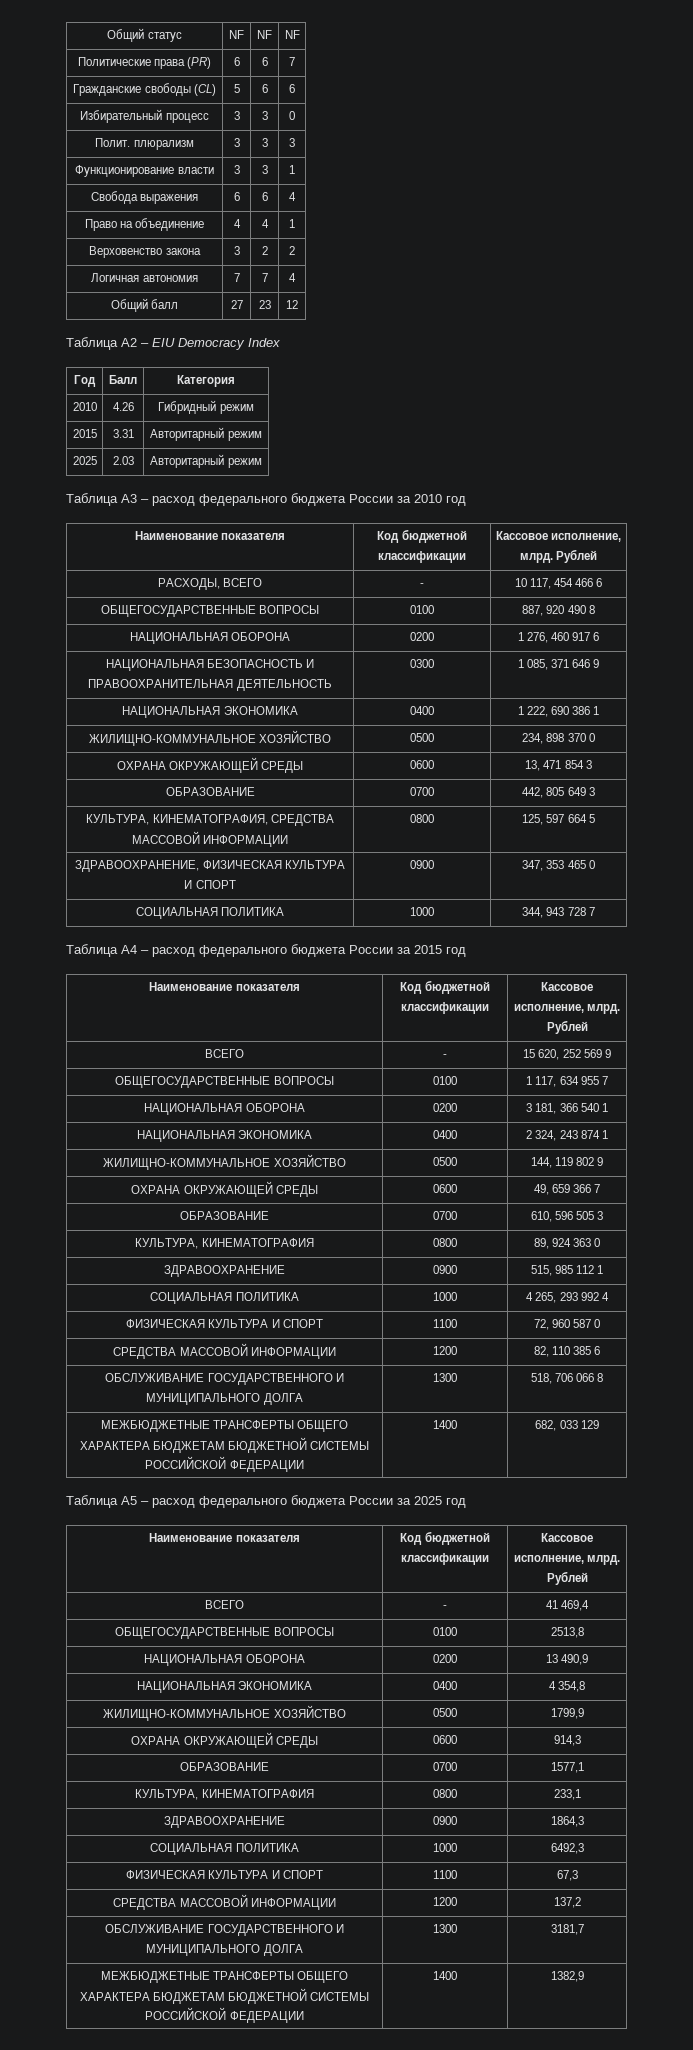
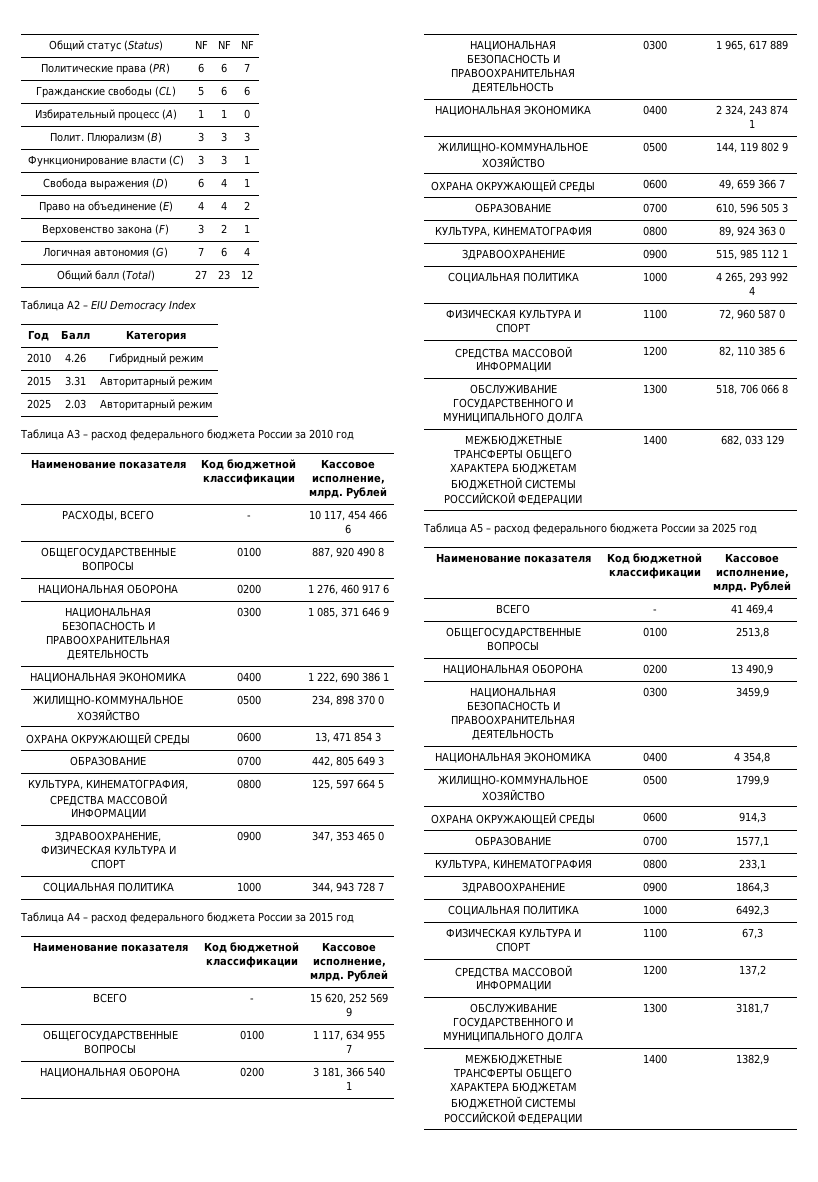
- Общий статус | NF | NF | NF
+ Общий статус (Status) | NF | NF | NF
- Избирательный процесс | 3 | 3 | 0
+ Избирательный процесс (A) | 1 | 1 | 0
- Полит. плюрализм | 3 | 3 | 3
+ Полит. Плюрализм (B) | 3 | 3 | 3
- Функционирование власти | 3 | 3 | 1
+ Функционирование власти (C) | 3 | 3 | 1
- Свобода выражения | 6 | 6 | 4
- Право на объединение | 4 | 4 | 1
- Верховенство закона | 3 | 2 | 2
- Логичная автономия | 7 | 7 | 4
+ Свобода выражения (D) | 6 | 4 | 1
+ Право на объединение (E) | 4 | 4 | 2
+ Верховенство закона (F) | 3 | 2 | 1
+ Логичная автономия (G) | 7 | 6 | 4
- Общий балл | 27 | 23 | 12
+ Общий балл (Total) | 27 | 23 | 12
+ НАЦИОНАЛЬНАЯ БЕЗОПАСНОСТЬ И ПРАВООХРАНИТЕЛЬНАЯ ДЕЯТЕЛЬНОСТЬ | 0300 | 1 965, 617 889
+ НАЦИОНАЛЬНАЯ БЕЗОПАСНОСТЬ И ПРАВООХРАНИТЕЛЬНАЯ ДЕЯТЕЛЬНОСТЬ | 0300 | 3459,9

